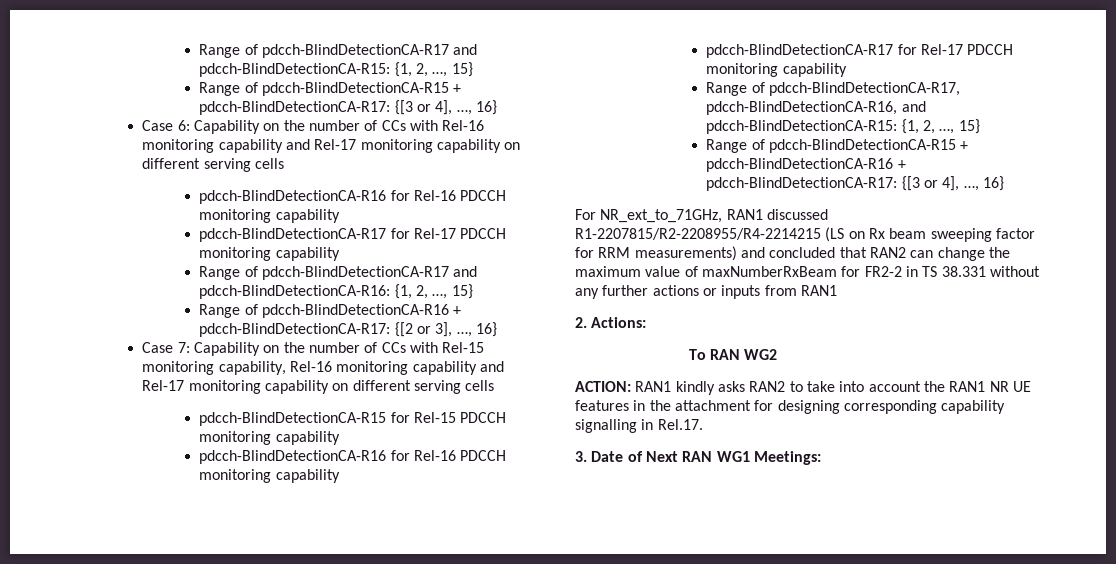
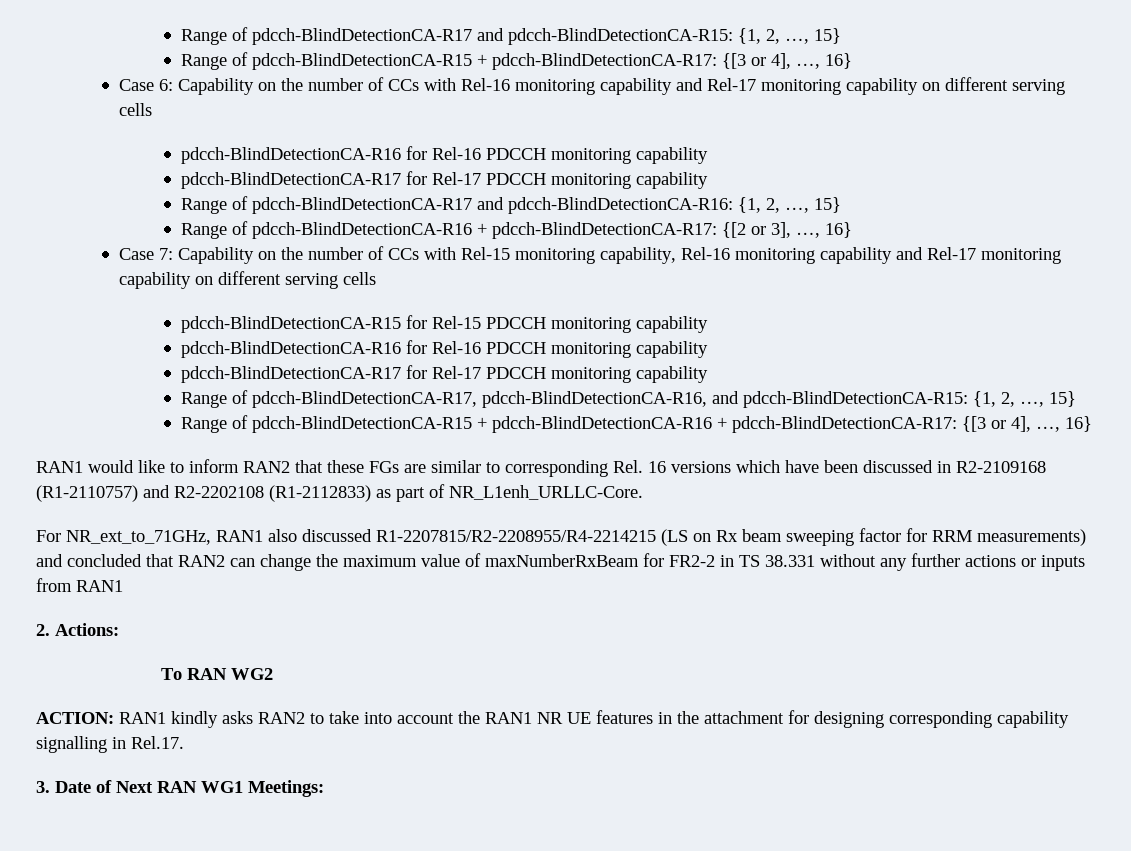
+ RAN1 would like to inform RAN2 that these FGs are similar to corresponding Rel. 16 versions which have been discussed in R2-2109168 (R1-2110757) and R2-2202108 (R1-2112833) as part of NR_L1enh_URLLC-Core.
- For NR_ext_to_71GHz, RAN1 discussed R1-2207815/R2-2208955/R4-2214215 (LS on Rx beam sweeping factor for RRM measurements) and concluded that RAN2 can change the maximum value of maxNumberRxBeam for FR2-2 in TS 38.331 without any further actions or inputs from RAN1
+ For NR_ext_to_71GHz, RAN1 also discussed R1-2207815/R2-2208955/R4-2214215 (LS on Rx beam sweeping factor for RRM measurements) and concluded that RAN2 can change the maximum value of maxNumberRxBeam for FR2-2 in TS 38.331 without any further actions or inputs from RAN1

